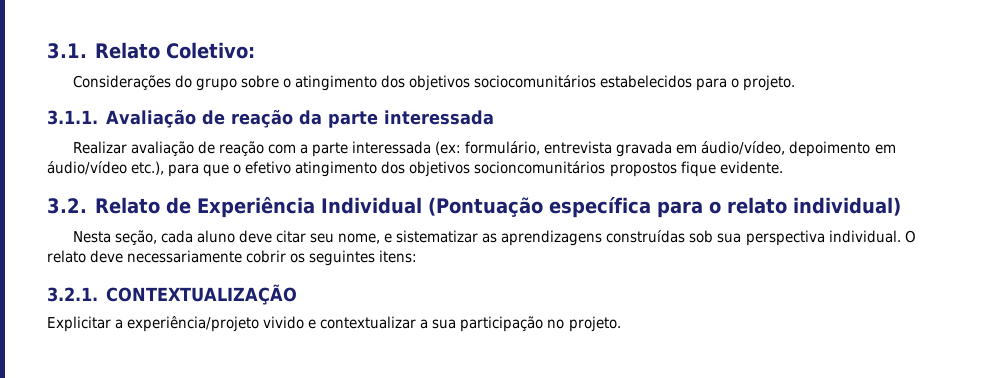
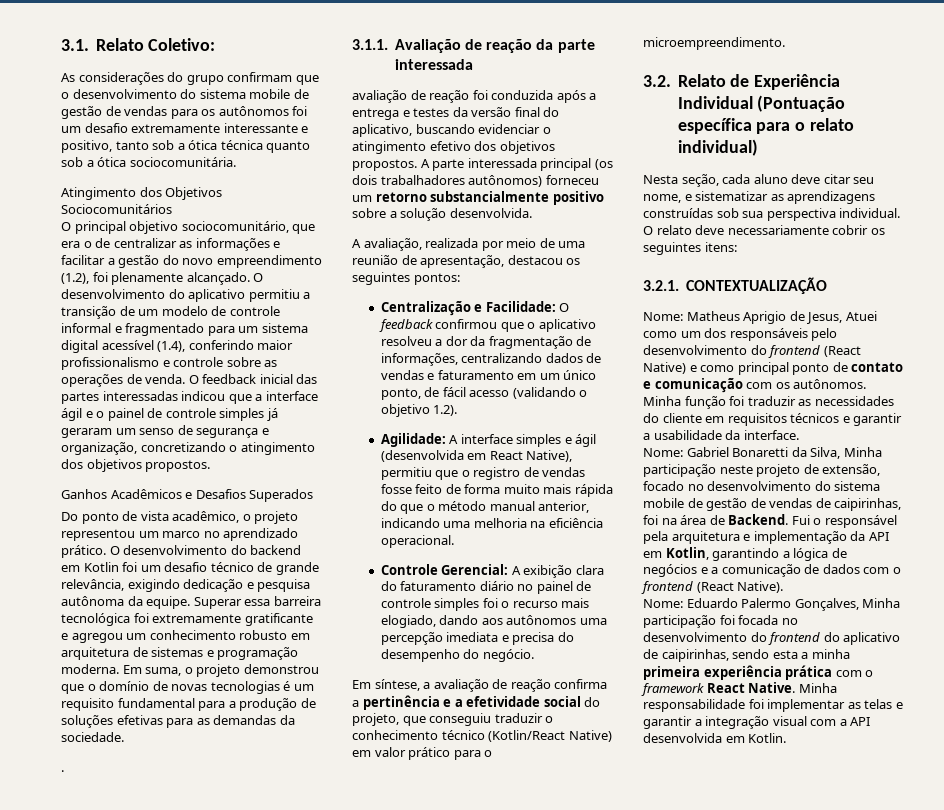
- Considerações do grupo sobre o atingimento dos objetivos sociocomunitários estabelecidos para o projeto.
+ As considerações do grupo confirmam que o desenvolvimento do sistema mobile de gestão de vendas para os autônomos foi um desafio extremamente interessante e positivo, tanto sob a ótica técnica quanto sob a ótica sociocomunitária.
+ Atingimento dos Objetivos Sociocomunitários
+ O principal objetivo sociocomunitário, que era o de centralizar as informações e facilitar a gestão do novo empreendimento (1.2), foi plenamente alcançado. O desenvolvimento do aplicativo permitiu a transição de um modelo de controle informal e fragmentado para um sistema digital acessível (1.4), conferindo maior profissionalismo e controle sobre as operações de venda. O feedback inicial das partes interessadas indicou que a interface ágil e o painel de controle simples já geraram um senso de segurança e organização, concretizando o atingimento dos objetivos propostos.
+ Ganhos Acadêmicos e Desafios Superados
+ Do ponto de vista acadêmico, o projeto representou um marco no aprendizado prático. O desenvolvimento do backend em Kotlin foi um desafio técnico de grande relevância, exigindo dedicação e pesquisa autônoma da equipe. Superar essa barreira tecnológica foi extremamente gratificante e agregou um conhecimento robusto em arquitetura de sistemas e programação moderna. Em suma, o projeto demonstrou que o domínio de novas tecnologias é um requisito fundamental para a produção de soluções efetivas para as demandas da sociedade.
+ .
- Realizar avaliação de reação com a parte interessada (ex: formulário, entrevista gravada em áudio/vídeo, depoimento em áudio/vídeo etc.), para que o efetivo atingimento dos objetivos socioncomunitários propostos fique evidente.
+ avaliação de reação foi conduzida após a entrega e testes da versão final do aplicativo, buscando evidenciar o atingimento efetivo dos objetivos propostos. A parte interessada principal (os dois trabalhadores autônomos) forneceu um retorno substancialmente positivo sobre a solução desenvolvida.
+ A avaliação, realizada por meio de uma reunião de apresentação, destacou os seguintes pontos:
+ Centralização e Facilidade: O feedback confirmou que o aplicativo resolveu a dor da fragmentação de informações, centralizando dados de vendas e faturamento em um único ponto, de fácil acesso (validando o objetivo 1.2).
+ Agilidade: A interface simples e ágil (desenvolvida em React Native), permitiu que o registro de vendas fosse feito de forma muito mais rápida do que o método manual anterior, indicando uma melhoria na eficiência operacional.
+ Controle Gerencial: A exibição clara do faturamento diário no painel de controle simples foi o recurso mais elogiado, dando aos autônomos uma percepção imediata e precisa do desempenho do negócio.
+ Em síntese, a avaliação de reação confirma a pertinência e a efetividade social do projeto, que conseguiu traduzir o conhecimento técnico (Kotlin/React Native) em valor prático para o microempreendimento.
- Explicitar a experiência/projeto vivido e contextualizar a sua participação no projeto.
+ Nome: Matheus Aprigio de Jesus, Atuei como um dos responsáveis pelo desenvolvimento do frontend (React Native) e como principal ponto de contato e comunicação com os autônomos. Minha função foi traduzir as necessidades do cliente em requisitos técnicos e garantir a usabilidade da interface.
+ Nome: Gabriel Bonaretti da Silva, Minha participação neste projeto de extensão, focado no desenvolvimento do sistema mobile de gestão de vendas de caipirinhas, foi na área de Backend. Fui o responsável pela arquitetura e implementação da API em Kotlin, garantindo a lógica de negócios e a comunicação de dados com o frontend (React Native).
+ Nome: Eduardo Palermo Gonçalves, Minha participação foi focada no desenvolvimento do frontend do aplicativo de caipirinhas, sendo esta a minha primeira experiência prática com o framework React Native. Minha responsabilidade foi implementar as telas e garantir a integração visual com a API desenvolvida em Kotlin.

